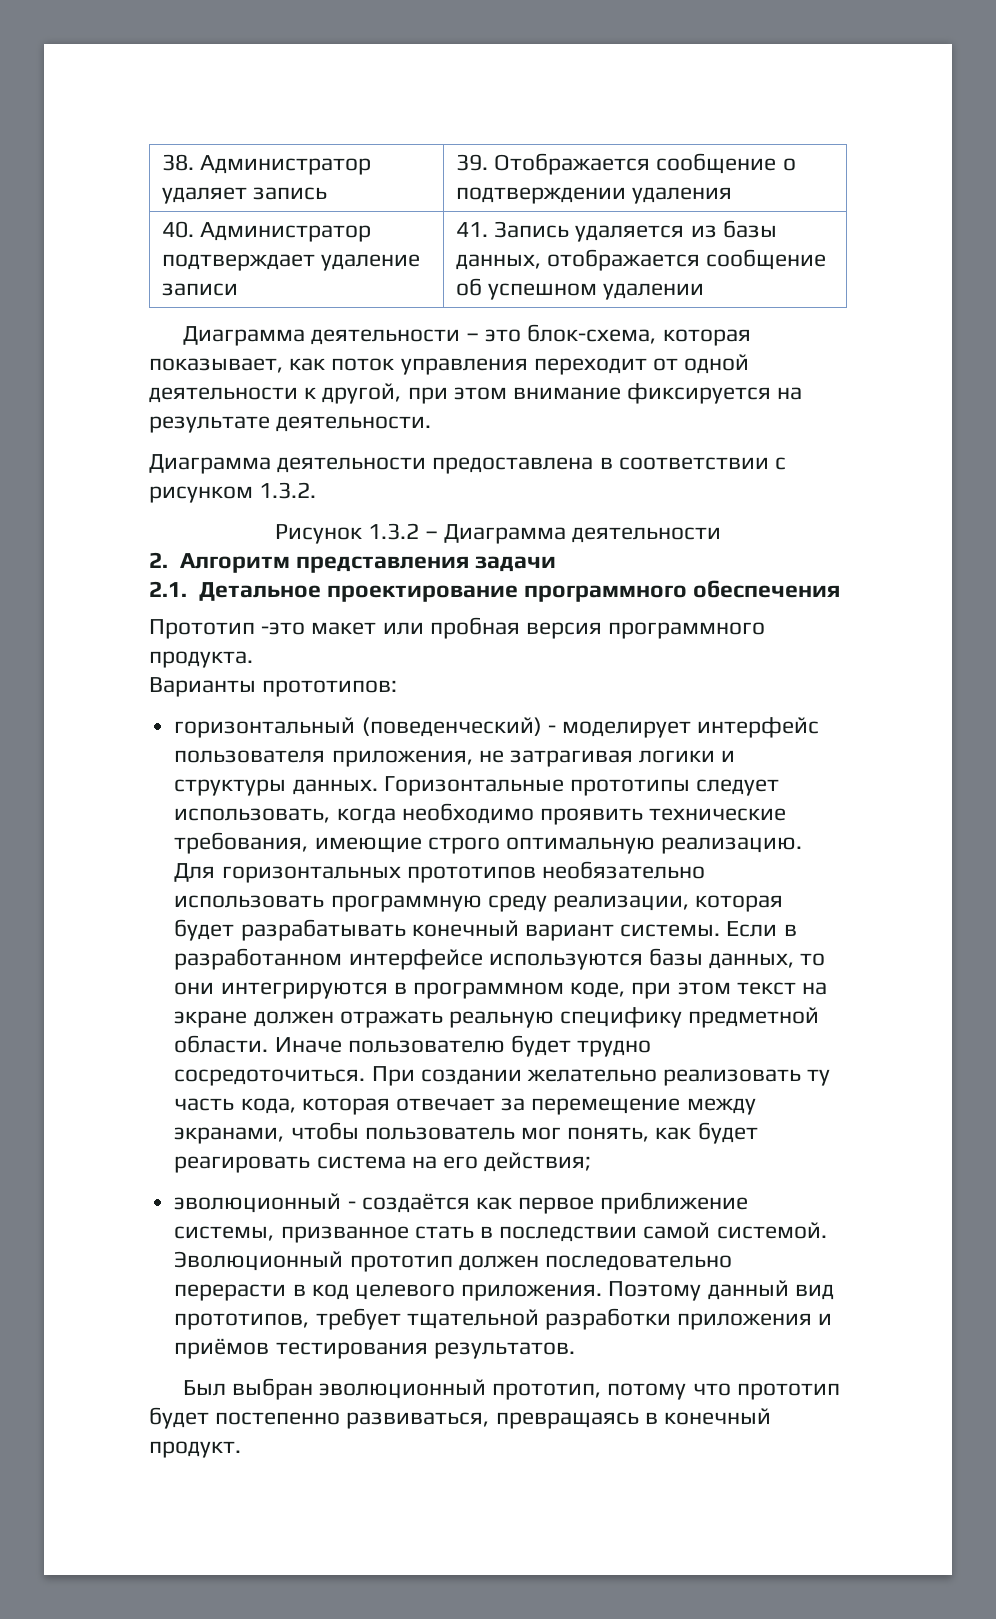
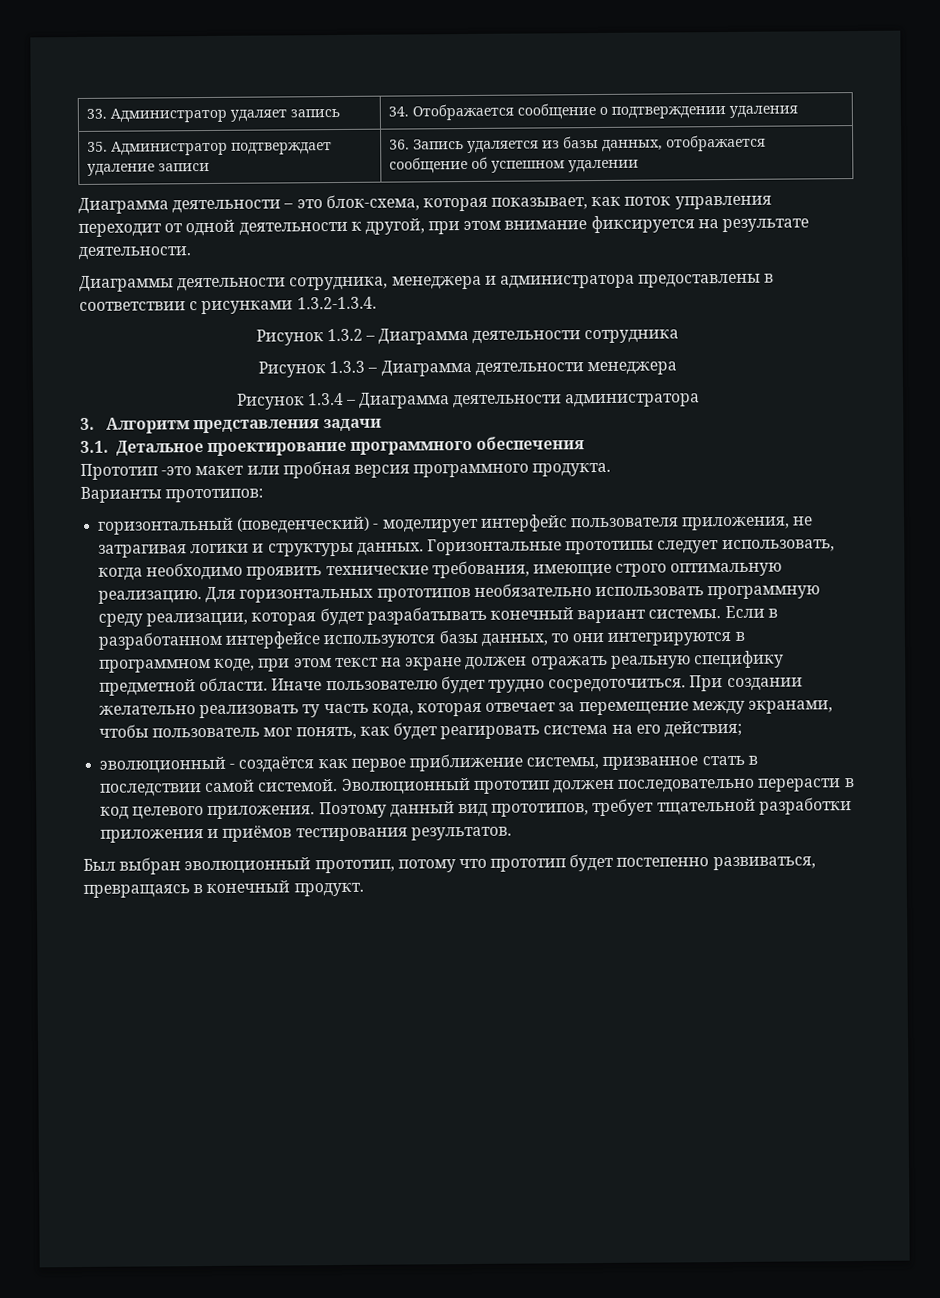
- 38. Администратор удаляет запись | 39. Отображается сообщение о подтверждении удаления
+ 33. Администратор удаляет запись | 34. Отображается сообщение о подтверждении удаления
- 40. Администратор подтверждает удаление записи | 41. Запись удаляется из базы данных, отображается сообщение об успешном удалении
+ 35. Администратор подтверждает удаление записи | 36. Запись удаляется из базы данных, отображается сообщение об успешном удалении
- Диаграмма деятельности предоставлена в соответствии с рисунком 1.3.2.
+ Диаграммы деятельности сотрудника, менеджера и администратора предоставлены в соответствии с рисунками 1.3.2-1.3.4.
- Рисунок 1.3.2 – Диаграмма деятельности
- 2. Алгоритм представления задачи
+ Рисунок 1.3.2 – Диаграмма деятельности сотрудника
+ Рисунок 1.3.3 – Диаграмма деятельности менеджера
+ Рисунок 1.3.4 – Диаграмма деятельности администратора
+ 3. Алгоритм представления задачи
- 2.1. Детальное проектирование программного обеспечения
+ 3.1. Детальное проектирование программного обеспечения

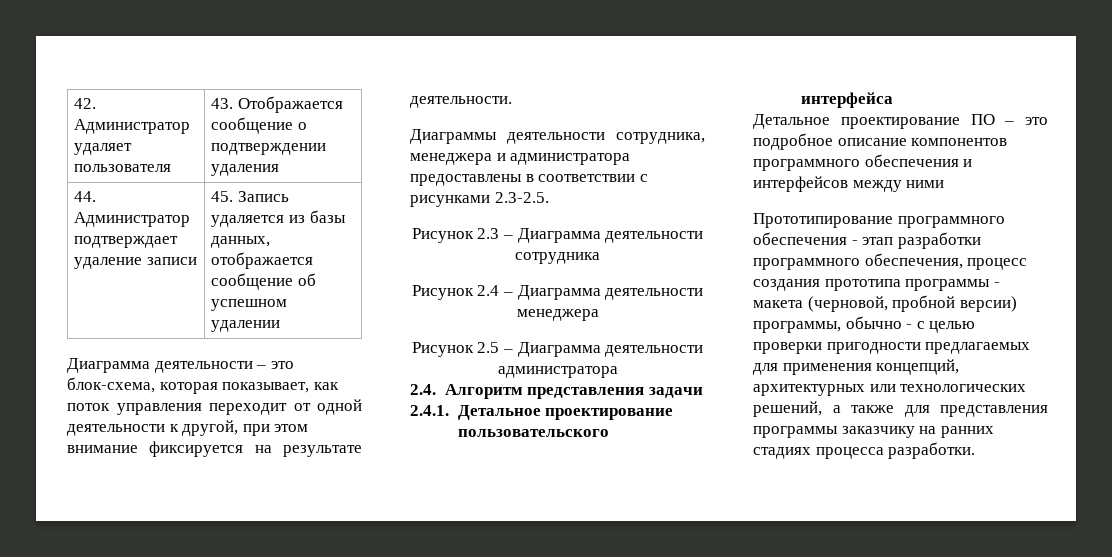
- 33. Администратор удаляет запись | 34. Отображается сообщение о подтверждении удаления
+ 42. Администратор удаляет пользователя | 43. Отображается сообщение о подтверждении удаления
- 35. Администратор подтверждает удаление записи | 36. Запись удаляется из базы данных, отображается сообщение об успешном удалении
+ 44. Администратор подтверждает удаление записи | 45. Запись удаляется из базы данных, отображается сообщение об успешном удалении
- Диаграммы деятельности сотрудника, менеджера и администратора предоставлены в соответствии с рисунками 1.3.2-1.3.4.
- Рисунок 1.3.2 – Диаграмма деятельности сотрудника
+ Диаграммы деятельности сотрудника, менеджера и администратора предоставлены в соответствии с рисунками 2.3-2.5.
+ Рисунок 2.3 – Диаграмма деятельности сотрудника
- Рисунок 1.3.3 – Диаграмма деятельности менеджера
+ Рисунок 2.4 – Диаграмма деятельности менеджера
- Рисунок 1.3.4 – Диаграмма деятельности администратора
+ Рисунок 2.5 – Диаграмма деятельности администратора
- 3. Алгоритм представления задачи
+ 2.4. Алгоритм представления задачи
- 3.1. Детальное проектирование программного обеспечения
- Прототип -это макет или пробная версия программного продукта.
- Варианты прототипов:
- горизонтальный (поведенческий) - моделирует интерфейс пользователя приложения, не затрагивая логики и структуры данных. Горизонтальные прототипы следует использовать, когда необходимо проявить технические требования, имеющие строго оптимальную реализацию. Для горизонтальных прототипов необязательно использовать программную среду реализации, которая будет разрабатывать конечный вариант системы. Если в разработанном интерфейсе используются базы данных, то они интегрируются в программном коде, при этом текст на экране должен отражать реальную специфику предметной области. Иначе пользователю будет трудно сосредоточиться. При создании желательно реализовать ту часть кода, которая отвечает за перемещение между экранами, чтобы пользователь мог понять, как будет реагировать система на его действия;
- эволюционный - создаётся как первое приближение системы, призванное стать в последствии самой системой. Эволюционный прототип должен последовательно перерасти в код целевого приложения. Поэтому данный вид прототипов, требует тщательной разработки приложения и приёмов тестирования результатов.
- Был выбран эволюционный прототип, потому что прототип будет постепенно развиваться, превращаясь в конечный продукт.
+ 2.4.1. Детальное проектирование пользовательского интерфейса
+ Детальное проектирование ПО – это подробное описание компонентов программного обеспечения и интерфейсов между ними
+ Прототипирование программного обеспечения - этап разработки программного обеспечения, процесс создания прототипа программы - макета (черновой, пробной версии) программы, обычно - с целью проверки пригодности предлагаемых для применения концепций, архитектурных или технологических решений, а также для представления программы заказчику на ранних стадиях процесса разработки.

